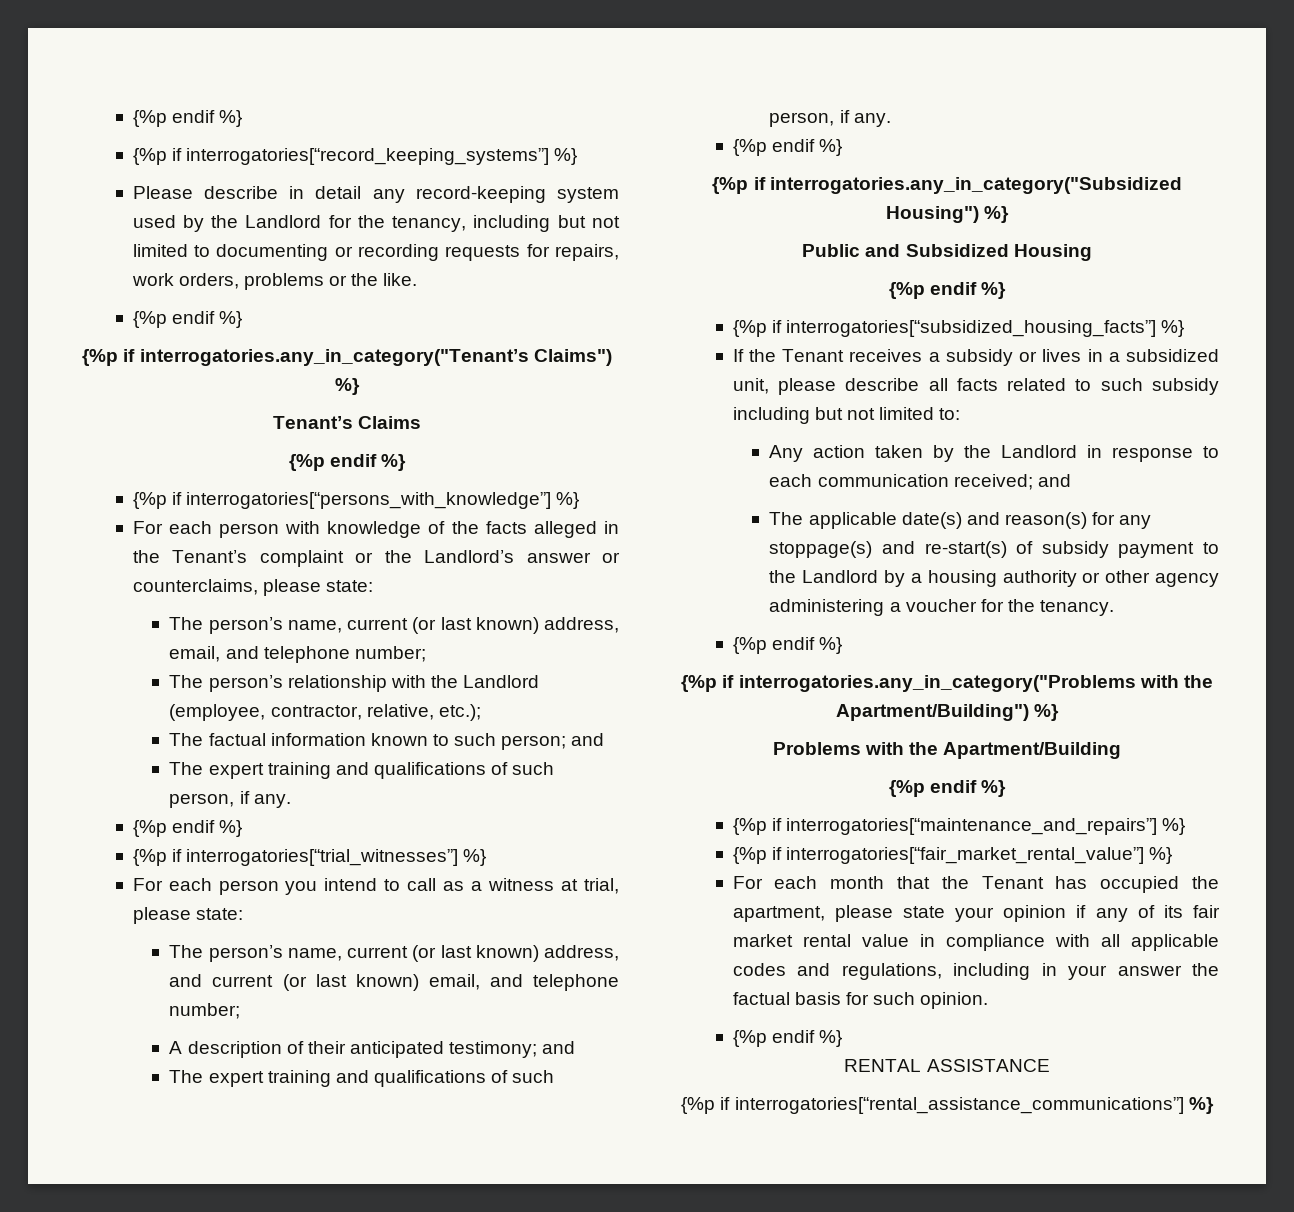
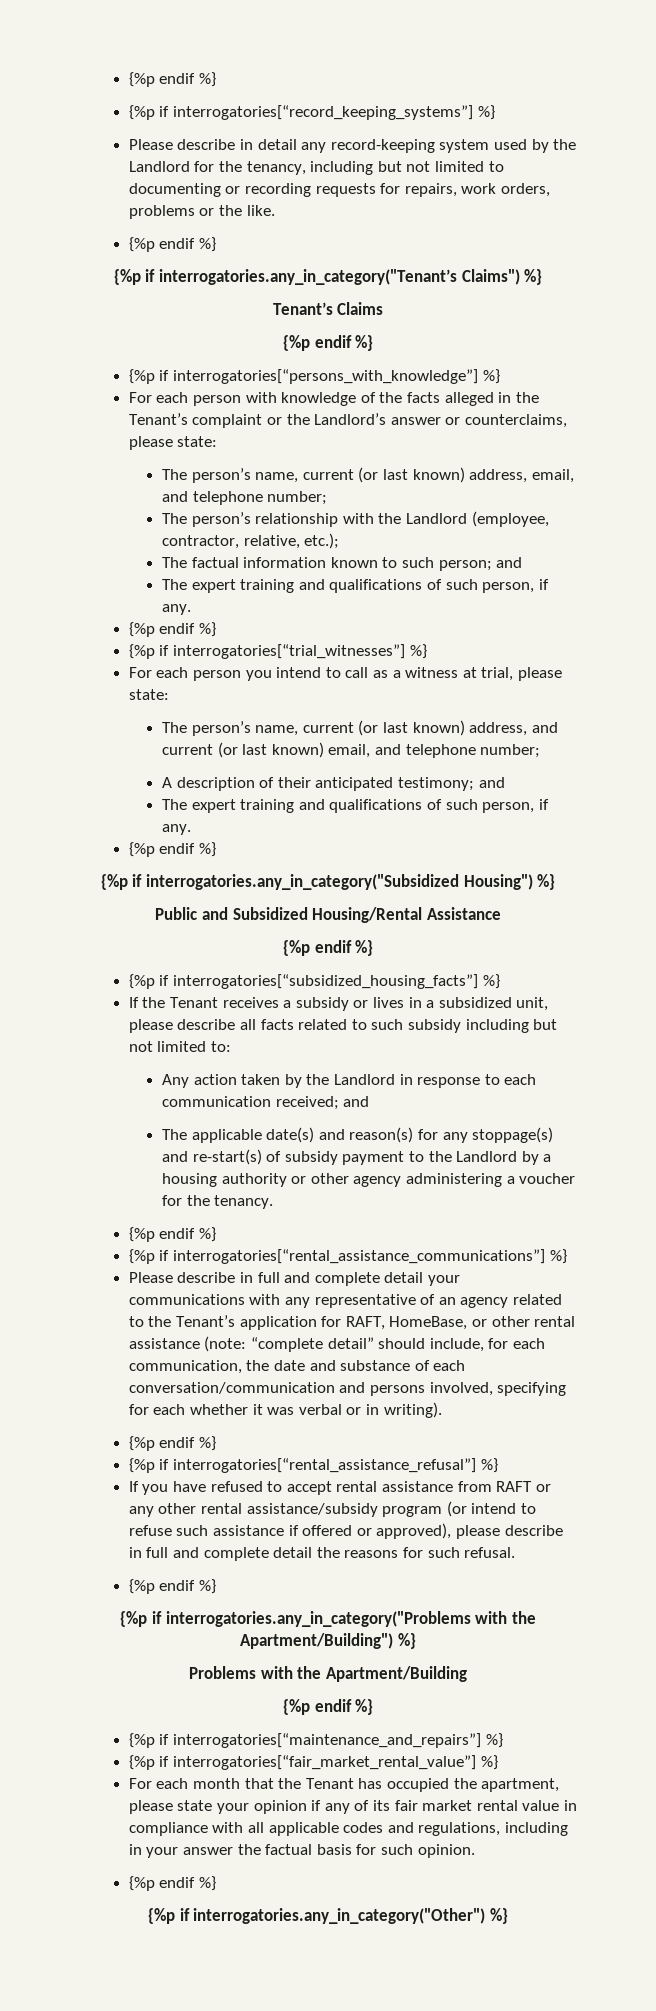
- Public and Subsidized Housing
+ Public and Subsidized Housing/Rental Assistance
+ {%p if interrogatories[“rental_assistance_communications”] %}
+ Please describe in full and complete detail your communications with any representative of an agency related to the Tenant’s application for RAFT, HomeBase, or other rental assistance (note: “complete detail” should include, for each communication, the date and substance of each conversation/communication and persons involved, specifying for each whether it was verbal or in writing).
+ {%p endif %}
+ {%p if interrogatories[“rental_assistance_refusal”] %}
+ If you have refused to accept rental assistance from RAFT or any other rental assistance/subsidy program (or intend to refuse such assistance if offered or approved), please describe in full and complete detail the reasons for such refusal.
+ {%p endif %}
- RENTAL ASSISTANCE
- {%p if interrogatories[“rental_assistance_communications”] %}
+ {%p if interrogatories.any_in_category("Other") %}

